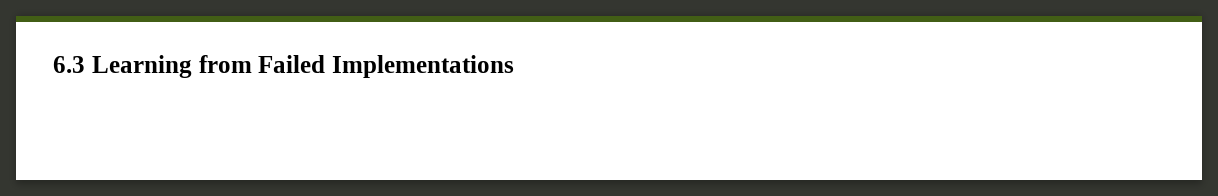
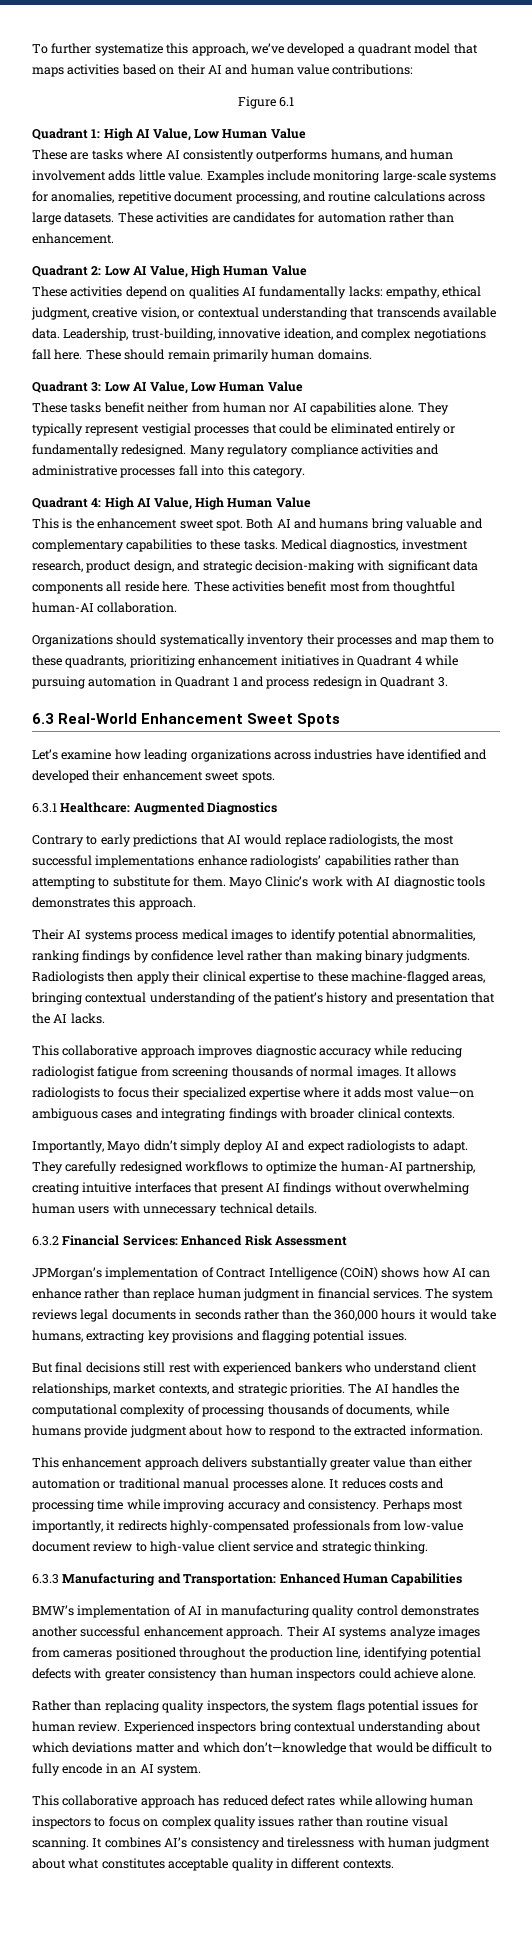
- 6.3 Learning from Failed Implementations
+ To further systematize this approach, we’ve developed a quadrant model that maps activities based on their AI and human value contributions:
+ Figure 6.1
+ Quadrant 1: High AI Value, Low Human Value
+ These are tasks where AI consistently outperforms humans, and human involvement adds little value. Examples include monitoring large-scale systems for anomalies, repetitive document processing, and routine calculations across large datasets. These activities are candidates for automation rather than enhancement.
+ Quadrant 2: Low AI Value, High Human Value
+ These activities depend on qualities AI fundamentally lacks: empathy, ethical judgment, creative vision, or contextual understanding that transcends available data. Leadership, trust-building, innovative ideation, and complex negotiations fall here. These should remain primarily human domains.
+ Quadrant 3: Low AI Value, Low Human Value
+ These tasks benefit neither from human nor AI capabilities alone. They typically represent vestigial processes that could be eliminated entirely or fundamentally redesigned. Many regulatory compliance activities and administrative processes fall into this category.
+ Quadrant 4: High AI Value, High Human Value
+ This is the enhancement sweet spot. Both AI and humans bring valuable and complementary capabilities to these tasks. Medical diagnostics, investment research, product design, and strategic decision-making with significant data components all reside here. These activities benefit most from thoughtful human-AI collaboration.
+ Organizations should systematically inventory their processes and map them to these quadrants, prioritizing enhancement initiatives in Quadrant 4 while pursuing automation in Quadrant 1 and process redesign in Quadrant 3.
+ 6.3 Real-World Enhancement Sweet Spots
+ Let’s examine how leading organizations across industries have identified and developed their enhancement sweet spots.
+ 6.3.1 Healthcare: Augmented Diagnostics
+ Contrary to early predictions that AI would replace radiologists, the most successful implementations enhance radiologists’ capabilities rather than attempting to substitute for them. Mayo Clinic’s work with AI diagnostic tools demonstrates this approach.
+ Their AI systems process medical images to identify potential abnormalities, ranking findings by confidence level rather than making binary judgments. Radiologists then apply their clinical expertise to these machine-flagged areas, bringing contextual understanding of the patient’s history and presentation that the AI lacks.
+ This collaborative approach improves diagnostic accuracy while reducing radiologist fatigue from screening thousands of normal images. It allows radiologists to focus their specialized expertise where it adds most value—on ambiguous cases and integrating findings with broader clinical contexts.
+ Importantly, Mayo didn’t simply deploy AI and expect radiologists to adapt. They carefully redesigned workflows to optimize the human-AI partnership, creating intuitive interfaces that present AI findings without overwhelming human users with unnecessary technical details.
+ 6.3.2 Financial Services: Enhanced Risk Assessment
+ JPMorgan’s implementation of Contract Intelligence (COiN) shows how AI can enhance rather than replace human judgment in financial services. The system reviews legal documents in seconds rather than the 360,000 hours it would take humans, extracting key provisions and flagging potential issues.
+ But final decisions still rest with experienced bankers who understand client relationships, market contexts, and strategic priorities. The AI handles the computational complexity of processing thousands of documents, while humans provide judgment about how to respond to the extracted information.
+ This enhancement approach delivers substantially greater value than either automation or traditional manual processes alone. It reduces costs and processing time while improving accuracy and consistency. Perhaps most importantly, it redirects highly-compensated professionals from low-value document review to high-value client service and strategic thinking.
+ 6.3.3 Manufacturing and Transportation: Enhanced Human Capabilities
+ BMW’s implementation of AI in manufacturing quality control demonstrates another successful enhancement approach. Their AI systems analyze images from cameras positioned throughout the production line, identifying potential defects with greater consistency than human inspectors could achieve alone.
+ Rather than replacing quality inspectors, the system flags potential issues for human review. Experienced inspectors bring contextual understanding about which deviations matter and which don’t—knowledge that would be difficult to fully encode in an AI system.
+ This collaborative approach has reduced defect rates while allowing human inspectors to focus on complex quality issues rather than routine visual scanning. It combines AI’s consistency and tirelessness with human judgment about what constitutes acceptable quality in different contexts.

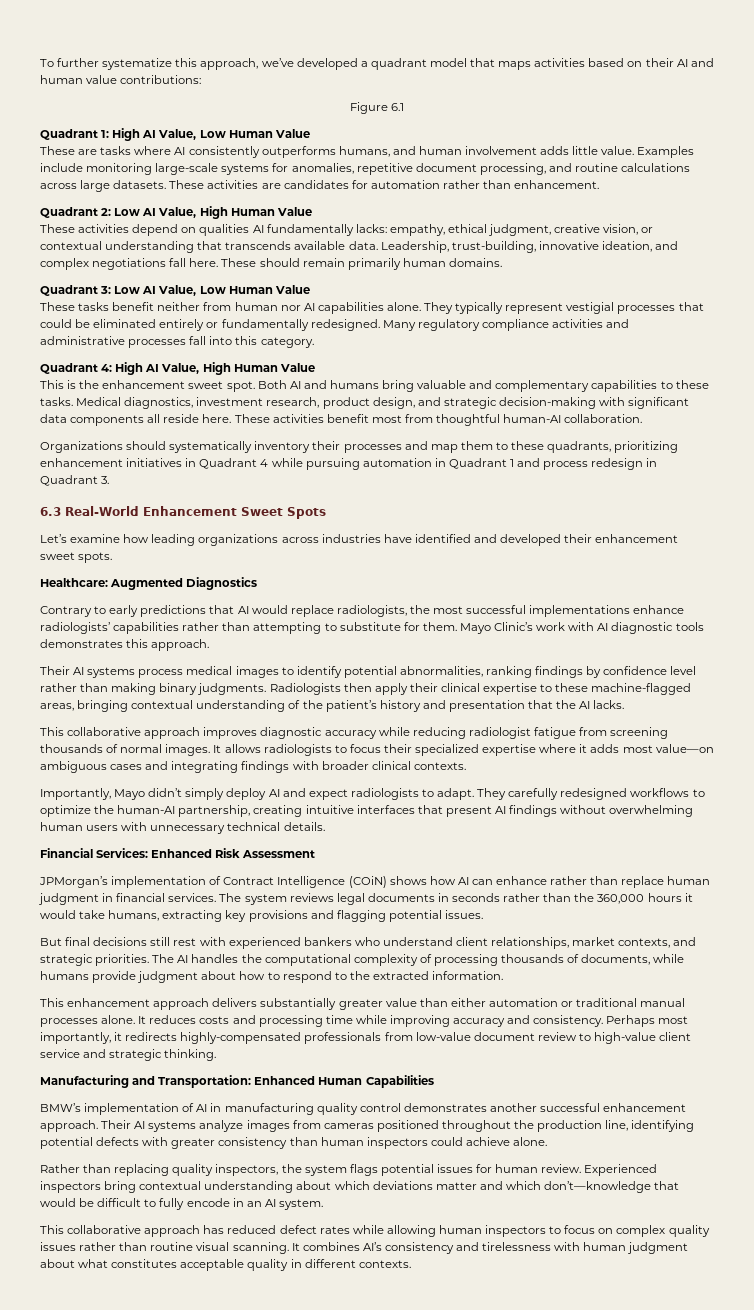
- 6.3.1 Healthcare: Augmented Diagnostics
+ Healthcare: Augmented Diagnostics
- 6.3.2 Financial Services: Enhanced Risk Assessment
+ Financial Services: Enhanced Risk Assessment
- 6.3.3 Manufacturing and Transportation: Enhanced Human Capabilities
+ Manufacturing and Transportation: Enhanced Human Capabilities

